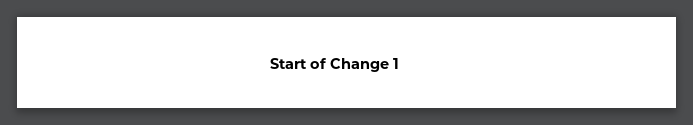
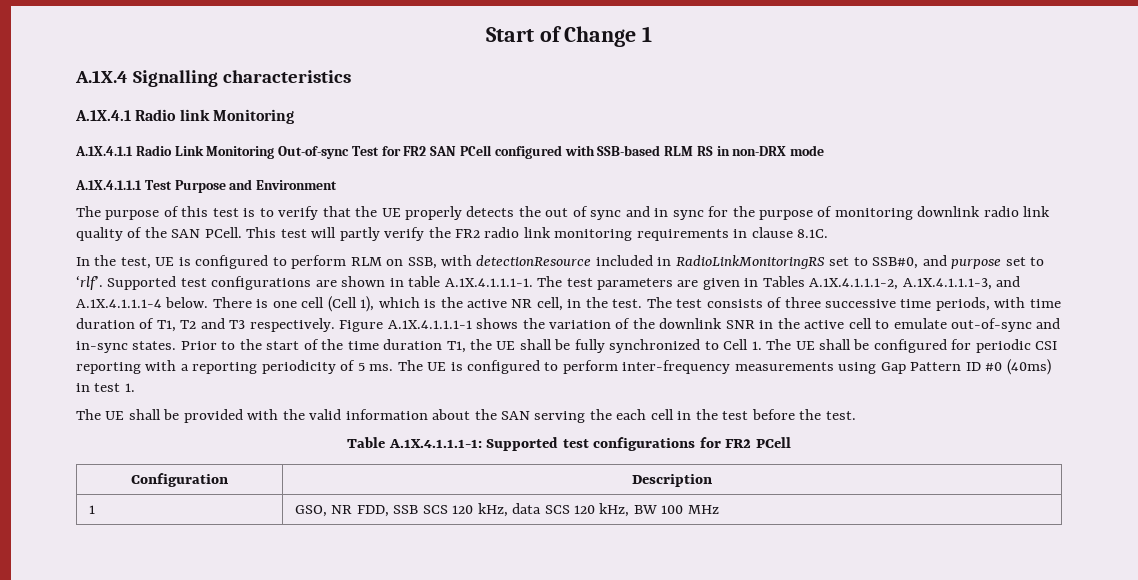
+ A.1X.4 Signalling characteristics
+ A.1X.4.1 Radio link Monitoring
+ A.1X.4.1.1 Radio Link Monitoring Out-of-sync Test for FR2 SAN PCell configured with SSB-based RLM RS in non-DRX mode
+ A.1X.4.1.1.1 Test Purpose and Environment
+ The purpose of this test is to verify that the UE properly detects the out of sync and in sync for the purpose of monitoring downlink radio link quality of the SAN PCell. This test will partly verify the FR2 radio link monitoring requirements in clause 8.1C.
+ In the test, UE is configured to perform RLM on SSB, with detectionResource included in RadioLinkMonitoringRS set to SSB#0, and purpose set to ‘rlf’. Supported test configurations are shown in table A.1X.4.1.1.1-1. The test parameters are given in Tables A.1X.4.1.1.1-2, A.1X.4.1.1.1-3, and A.1X.4.1.1.1-4 below. There is one cell (Cell 1), which is the active NR cell, in the test. The test consists of three successive time periods, with time duration of T1, T2 and T3 respectively. Figure A.1X.4.1.1.1-1 shows the variation of the downlink SNR in the active cell to emulate out-of-sync and in-sync states. Prior to the start of the time duration T1, the UE shall be fully synchronized to Cell 1. The UE shall be configured for periodic CSI reporting with a reporting periodicity of 5 ms. The UE is configured to perform inter-frequency measurements using Gap Pattern ID #0 (40ms) in test 1.
+ The UE shall be provided with the valid information about the SAN serving the each cell in the test before the test.
+ Table A.1X.4.1.1.1-1: Supported test configurations for FR2 PCell
+ Configuration | Description
+ 1 | GSO, NR FDD, SSB SCS 120 kHz, data SCS 120 kHz, BW 100 MHz

